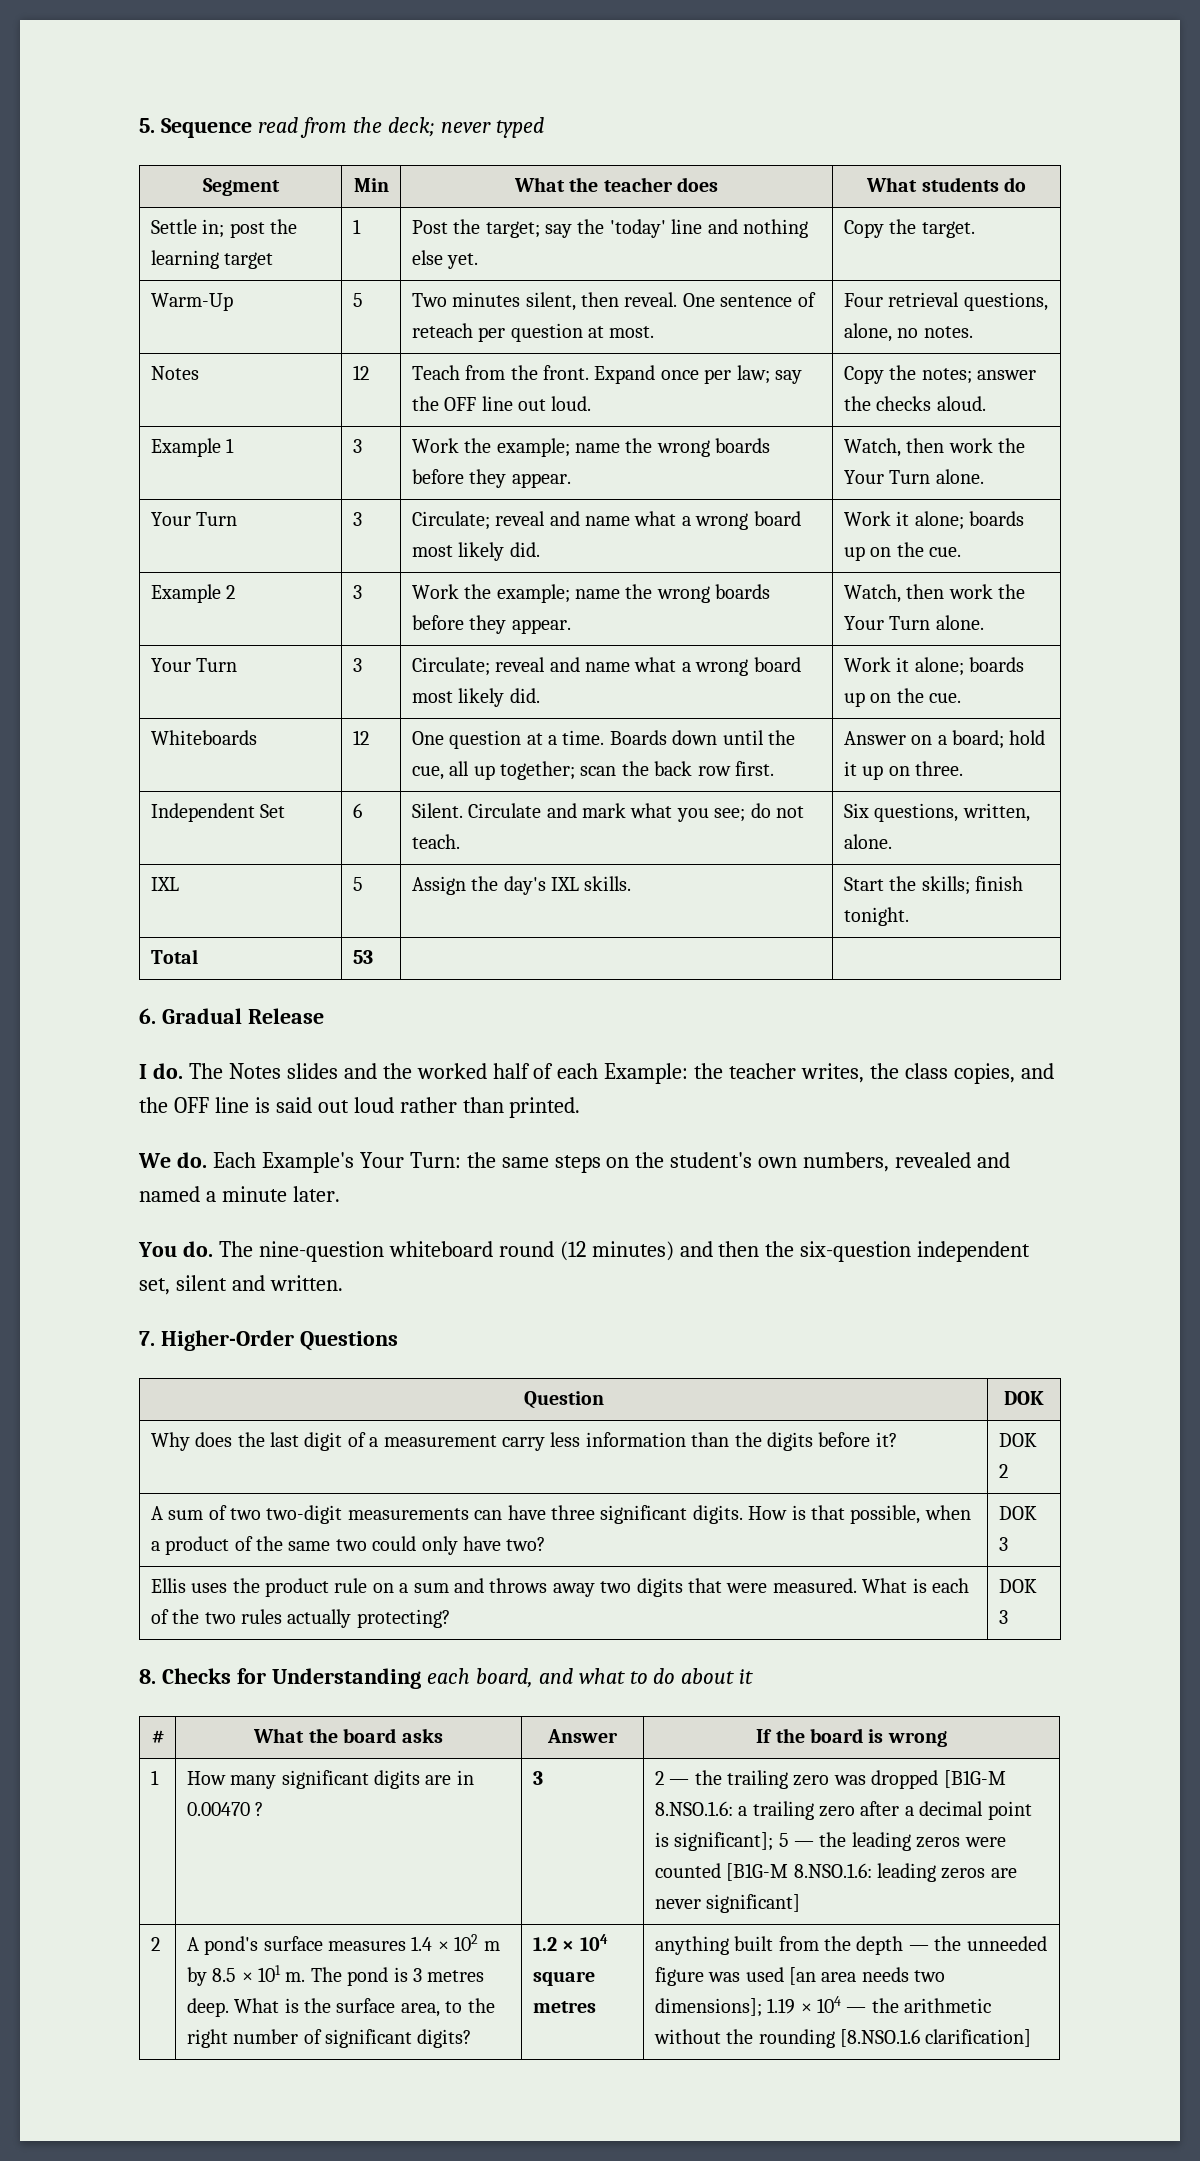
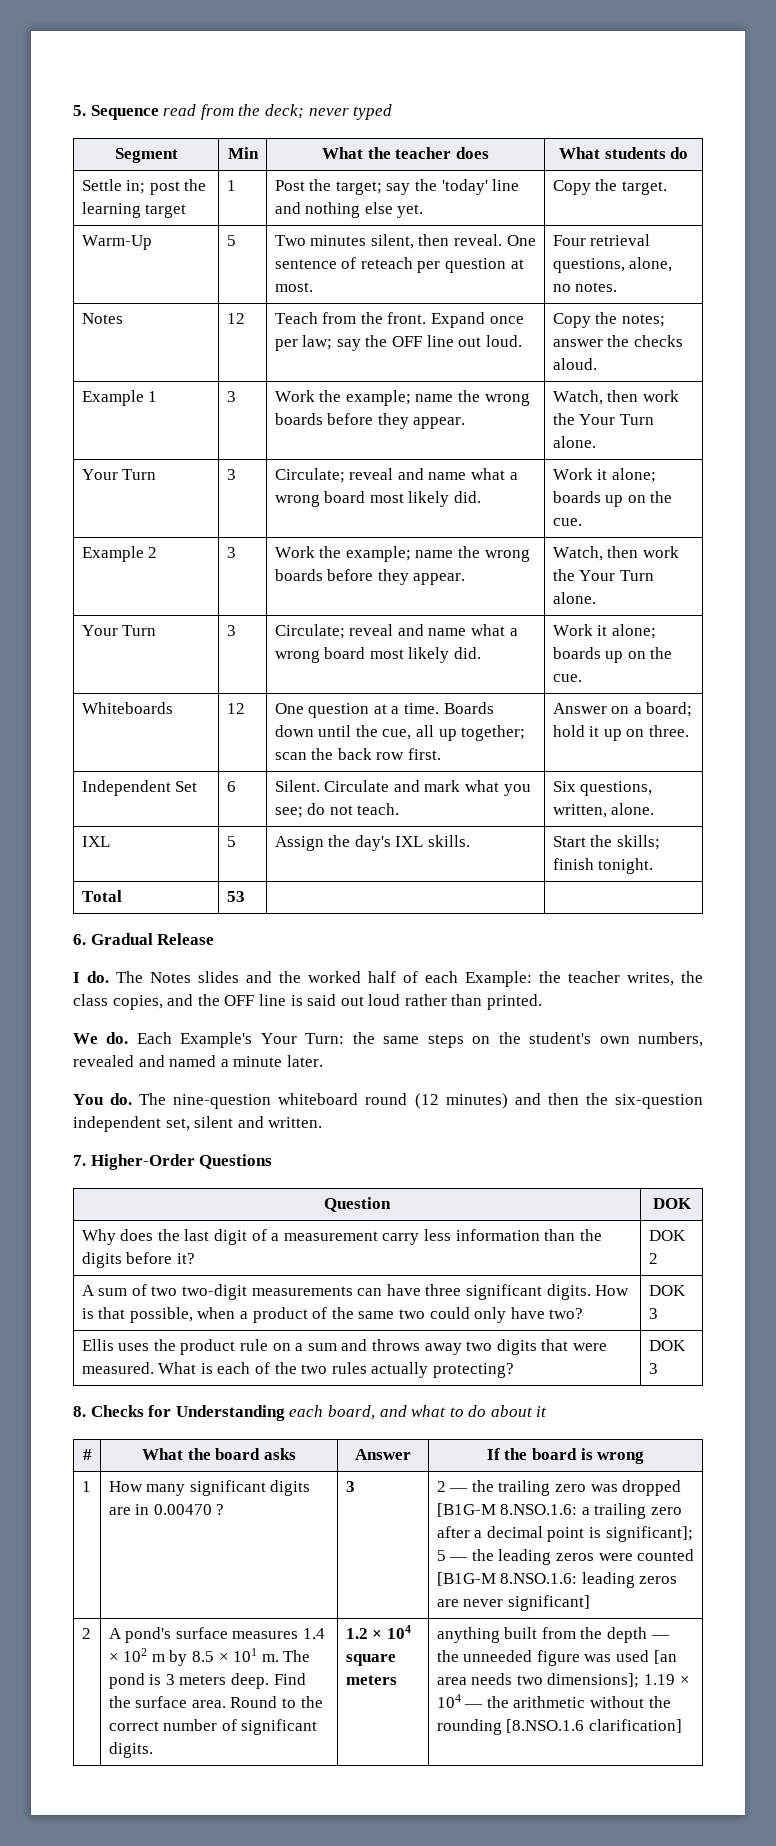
- The pond is 3 metres deep. What is the surface area, to the right number of significant digits?
+ The pond is 3 meters deep. Find the surface area. Round to the correct number of significant digits.
- 1.2 × 104 square metres
+ 1.2 × 104 square meters

